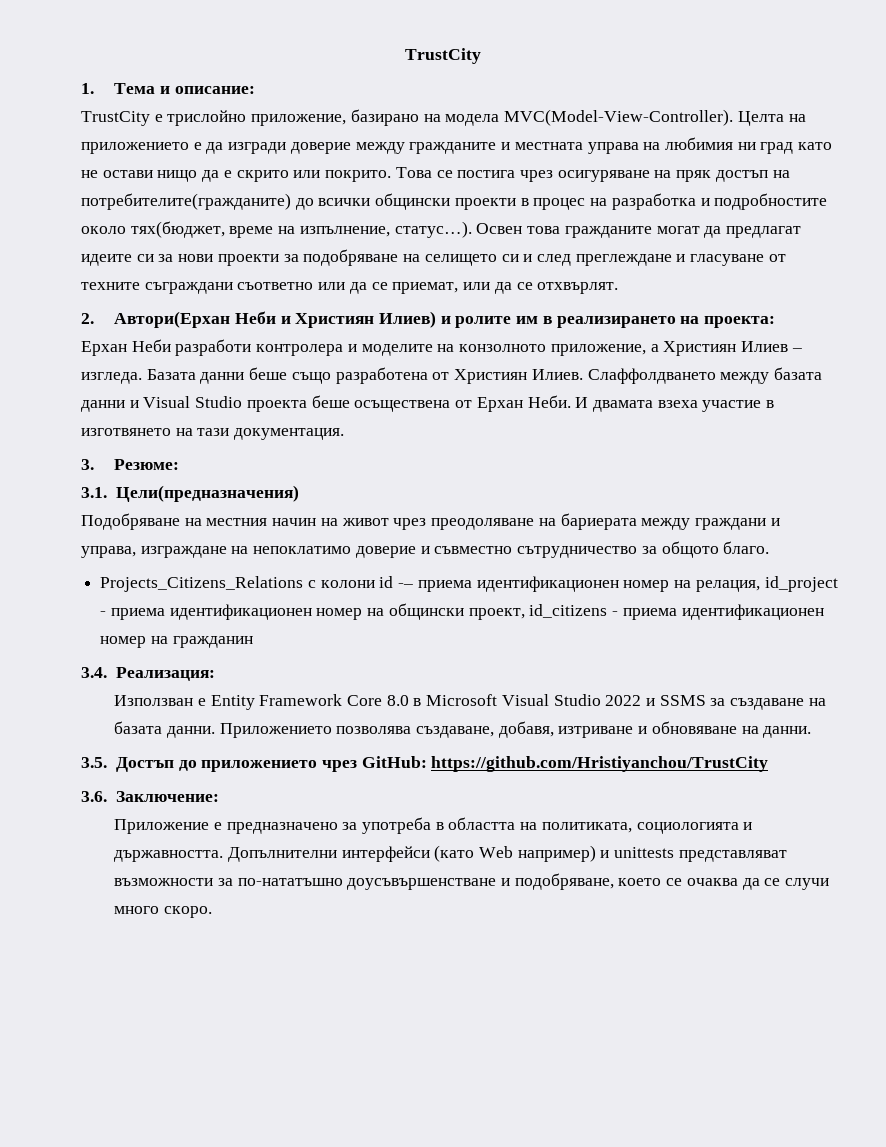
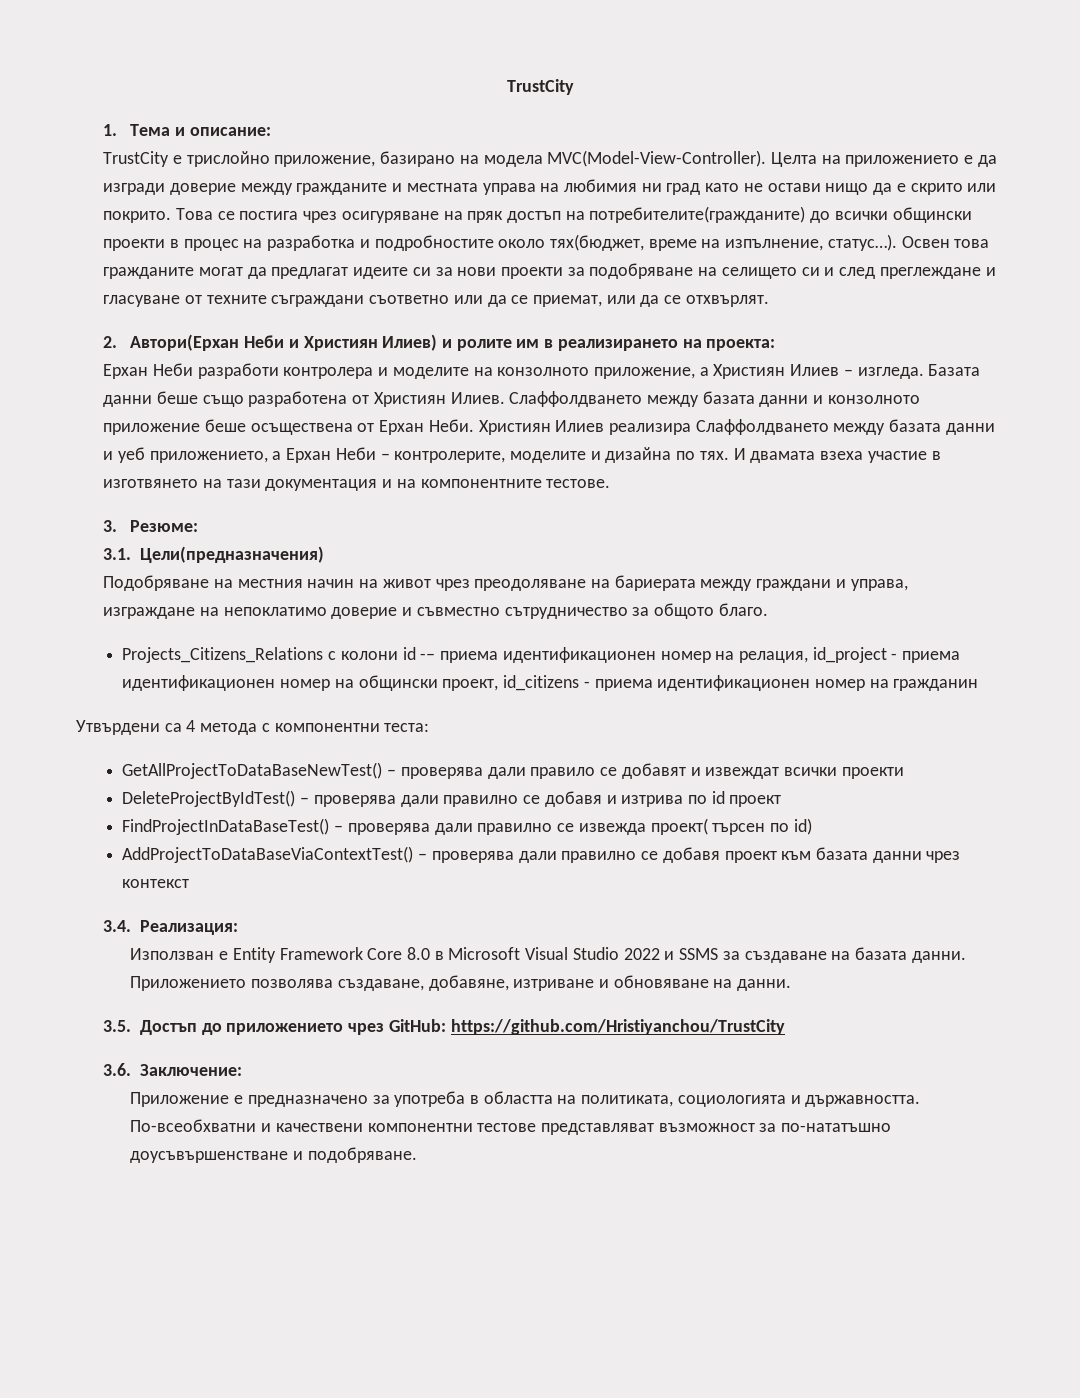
- Слаффолдването между базата данни и Visual Studio проекта беше осъществена от Ерхан Неби.
+ Слаффолдването между базата данни и конзолното приложение беше осъществена от Ерхан Неби.
+ Християн Илиев реализира Слаффолдването между базата данни и уеб приложението, а Ерхан Неби – контролерите, моделите и дизайна по тях.
- И двамата взеха участие в изготвянето на тази документация.
+ И двамата взеха участие в изготвянето на тази документация и на компонентните тестове.
+ Утвърдени са 4 метода с компонентни теста:
+ GetAllProjectToDataBaseNewTest() – проверява дали правило се добавят и извеждат всички проекти
+ DeleteProjectByIdTest() – проверява дали правилно се добавя и изтрива по id проект
+ FindProjectInDataBaseTest() – проверява дали правилно се извежда проект( търсен по id)
+ AddProjectToDataBaseViaContextTest() – проверява дали правилно се добавя проект към базата данни чрез контекст
- Приложението позволява създаване, добавя, изтриване и обновяване на данни.
+ Приложението позволява създаване, добавяне, изтриване и обновяване на данни.
- Допълнителни интерфейси (като Web например) и unittests представляват възможности за по-нататъшно доусъвършенстване и подобряване, което се очаква да се случи много скоро.
+ По-всеобхватни и качествени компонентни тестове представляват възможност за по-нататъшно доусъвършенстване и подобряване.

